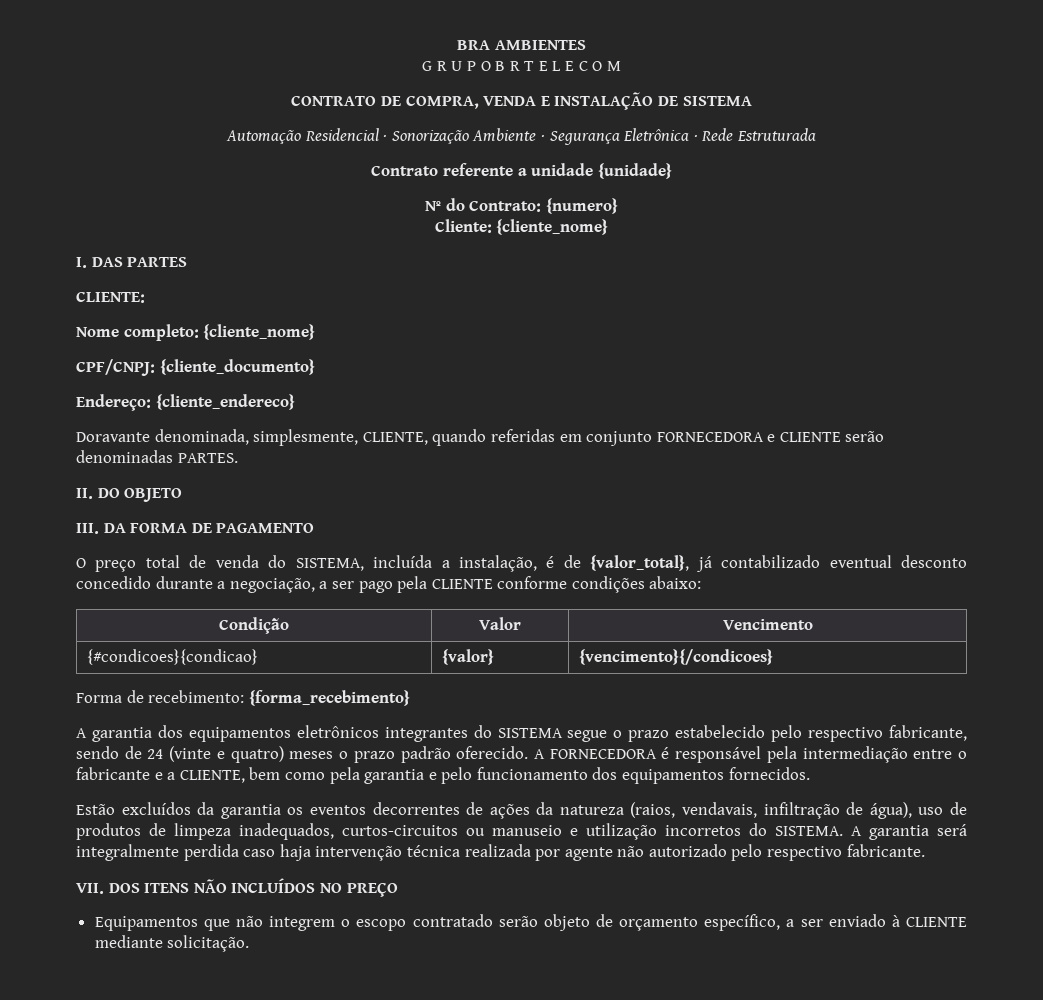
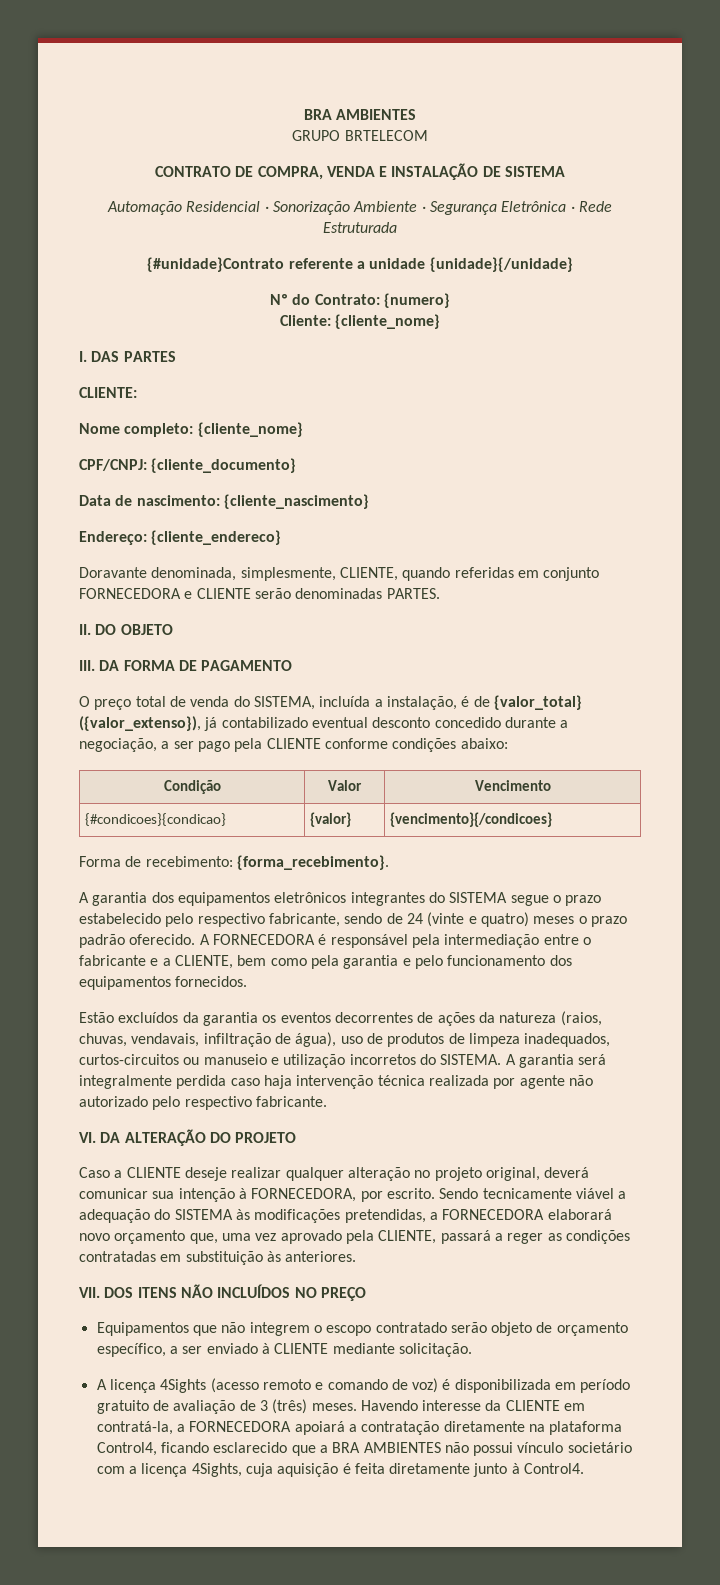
- G R U P O B R T E L E C O M
+ GRUPO BRTELECOM
- Contrato referente a unidade {unidade}
+ {#unidade}Contrato referente a unidade {unidade}{/unidade}
+ Data de nascimento: {cliente_nascimento}
- O preço total de venda do SISTEMA, incluída a instalação, é de {valor_total}, já contabilizado eventual desconto concedido durante a negociação, a ser pago pela CLIENTE conforme condições abaixo:
+ O preço total de venda do SISTEMA, incluída a instalação, é de {valor_total} ({valor_extenso}), já contabilizado eventual desconto concedido durante a negociação, a ser pago pela CLIENTE conforme condições abaixo:
- Forma de recebimento: {forma_recebimento}
+ Forma de recebimento: {forma_recebimento}.
- Estão excluídos da garantia os eventos decorrentes de ações da natureza (raios, vendavais, infiltração de água), uso de produtos de limpeza inadequados, curtos-circuitos ou manuseio e utilização incorretos do SISTEMA.
+ Estão excluídos da garantia os eventos decorrentes de ações da natureza (raios, chuvas, vendavais, infiltração de água), uso de produtos de limpeza inadequados, curtos-circuitos ou manuseio e utilização incorretos do SISTEMA.
+ VI. DA ALTERAÇÃO DO PROJETO
+ Caso a CLIENTE deseje realizar qualquer alteração no projeto original, deverá comunicar sua intenção à FORNECEDORA, por escrito. Sendo tecnicamente viável a adequação do SISTEMA às modificações pretendidas, a FORNECEDORA elaborará novo orçamento que, uma vez aprovado pela CLIENTE, passará a reger as condições contratadas em substituição às anteriores.
+ A licença 4Sights (acesso remoto e comando de voz) é disponibilizada em período gratuito de avaliação de 3 (três) meses. Havendo interesse da CLIENTE em contratá-la, a FORNECEDORA apoiará a contratação diretamente na plataforma Control4, ficando esclarecido que a BRA AMBIENTES não possui vínculo societário com a licença 4Sights, cuja aquisição é feita diretamente junto à Control4.

